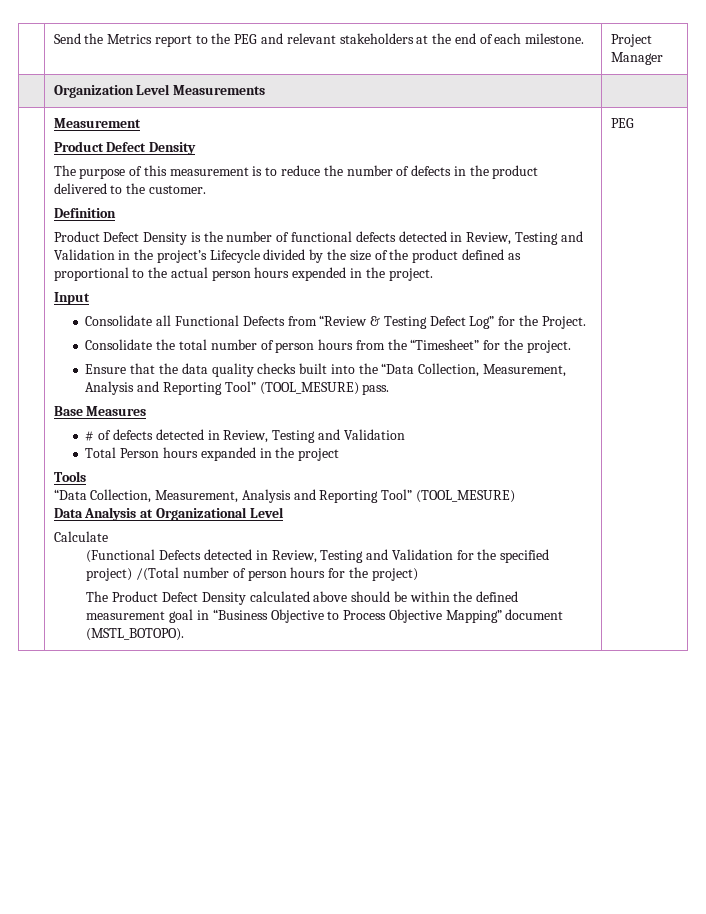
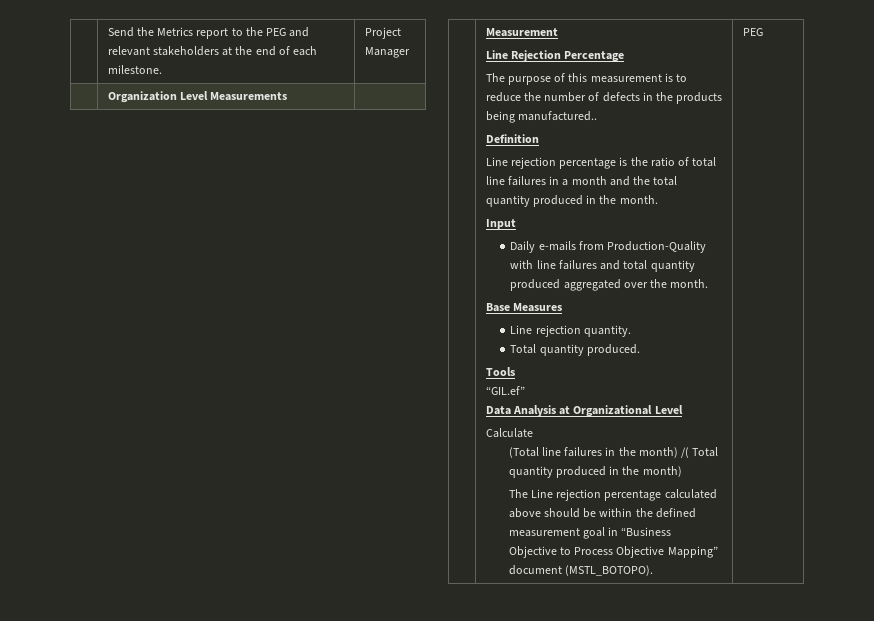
  Measurement
- Product Defect Density
+ Line Rejection Percentage
- The purpose of this measurement is to reduce the number of defects in the product delivered to the customer.
+ The purpose of this measurement is to reduce the number of defects in the products being manufactured..
  Definition
- Product Defect Density is the number of functional defects detected in Review, Testing and Validation in the project’s Lifecycle divided by the size of the product defined as proportional to the actual person hours expended in the project.
+ Line rejection percentage is the ratio of total line failures in a month and the total quantity produced in the month.
  Input
- Consolidate all Functional Defects from “Review & Testing Defect Log” for the Project.
- Consolidate the total number of person hours from the “Timesheet” for the project.
- Ensure that the data quality checks built into the “Data Collection, Measurement, Analysis and Reporting Tool” (TOOL_MESURE) pass.
+ Daily e-mails from Production-Quality with line failures and total quantity produced aggregated over the month.
  Base Measures
- # of defects detected in Review, Testing and Validation
- Total Person hours expanded in the project
+ Line rejection quantity.
+ Total quantity produced.
  Tools
- “Data Collection, Measurement, Analysis and Reporting Tool” (TOOL_MESURE)
+ “GIL.ef”
- (Functional Defects detected in Review, Testing and Validation for the specified project) /(Total number of person hours for the project)
- The Product Defect Density calculated above should be within the defined measurement goal in “Business Objective to Process Objective Mapping” document (MSTL_BOTOPO).
+ (Total line failures in the month) /( Total quantity produced in the month)
+ The Line rejection percentage calculated above should be within the defined measurement goal in “Business Objective to Process Objective Mapping” document (MSTL_BOTOPO).

